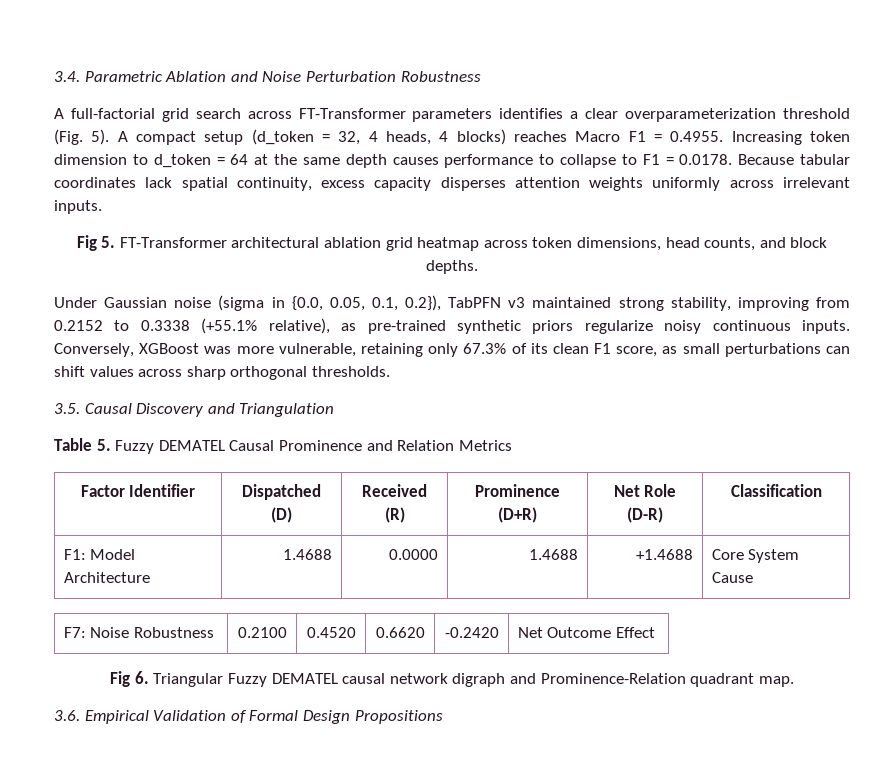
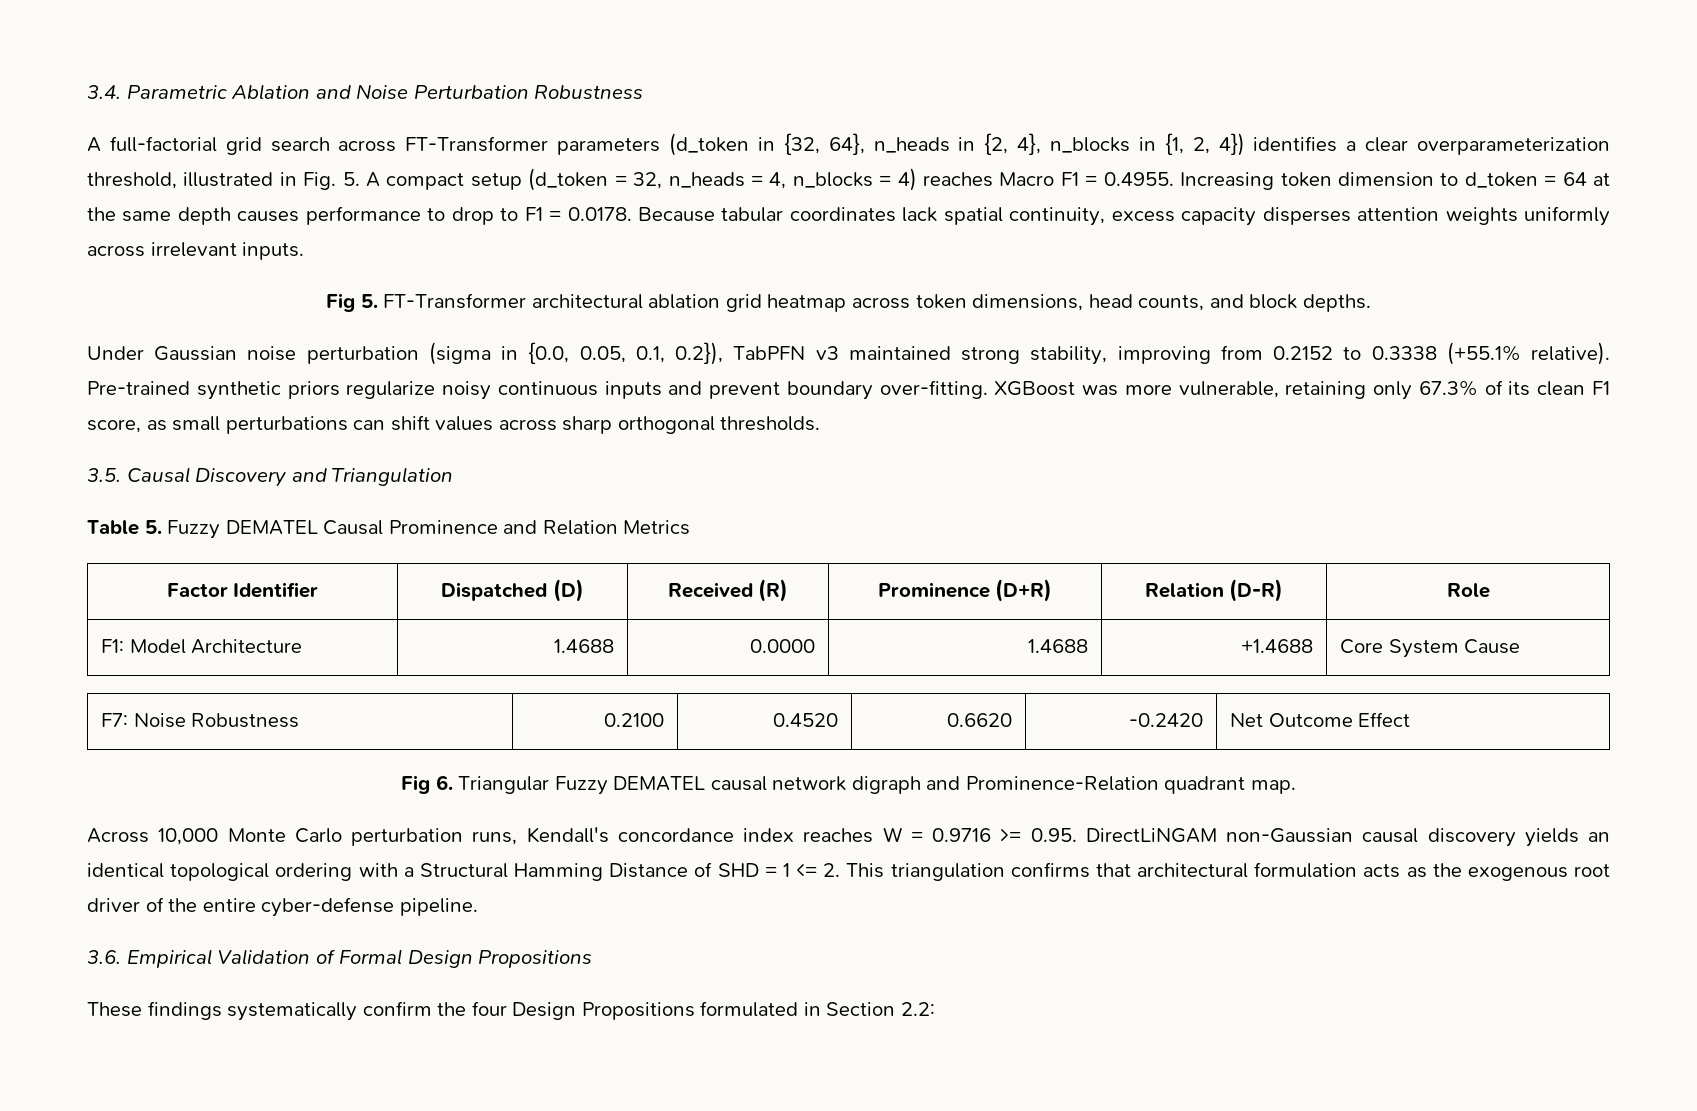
- A full-factorial grid search across FT-Transformer parameters identifies a clear overparameterization threshold (Fig. 5). A compact setup (d_token = 32, 4 heads, 4 blocks) reaches Macro F1 = 0.4955. Increasing token dimension to d_token = 64 at the same depth causes performance to collapse to F1 = 0.0178. Because tabular coordinates lack spatial continuity, excess capacity disperses attention weights uniformly across irrelevant inputs.
+ A full-factorial grid search across FT-Transformer parameters (d_token in {32, 64}, n_heads in {2, 4}, n_blocks in {1, 2, 4}) identifies a clear overparameterization threshold, illustrated in Fig. 5. A compact setup (d_token = 32, n_heads = 4, n_blocks = 4) reaches Macro F1 = 0.4955. Increasing token dimension to d_token = 64 at the same depth causes performance to drop to F1 = 0.0178. Because tabular coordinates lack spatial continuity, excess capacity disperses attention weights uniformly across irrelevant inputs.
- Under Gaussian noise (sigma in {0.0, 0.05, 0.1, 0.2}), TabPFN v3 maintained strong stability, improving from 0.2152 to 0.3338 (+55.1% relative), as pre-trained synthetic priors regularize noisy continuous inputs. Conversely, XGBoost was more vulnerable, retaining only 67.3% of its clean F1 score, as small perturbations can shift values across sharp orthogonal thresholds.
+ Under Gaussian noise perturbation (sigma in {0.0, 0.05, 0.1, 0.2}), TabPFN v3 maintained strong stability, improving from 0.2152 to 0.3338 (+55.1% relative). Pre-trained synthetic priors regularize noisy continuous inputs and prevent boundary over-fitting. XGBoost was more vulnerable, retaining only 67.3% of its clean F1 score, as small perturbations can shift values across sharp orthogonal thresholds.
- Factor Identifier | Dispatched (D) | Received (R) | Prominence (D+R) | Net Role (D-R) | Classification
+ Factor Identifier | Dispatched (D) | Received (R) | Prominence (D+R) | Relation (D-R) | Role
+ Across 10,000 Monte Carlo perturbation runs, Kendall's concordance index reaches W = 0.9716 >= 0.95. DirectLiNGAM non-Gaussian causal discovery yields an identical topological ordering with a Structural Hamming Distance of SHD = 1 <= 2. This triangulation confirms that architectural formulation acts as the exogenous root driver of the entire cyber-defense pipeline.
+ These findings systematically confirm the four Design Propositions formulated in Section 2.2:

